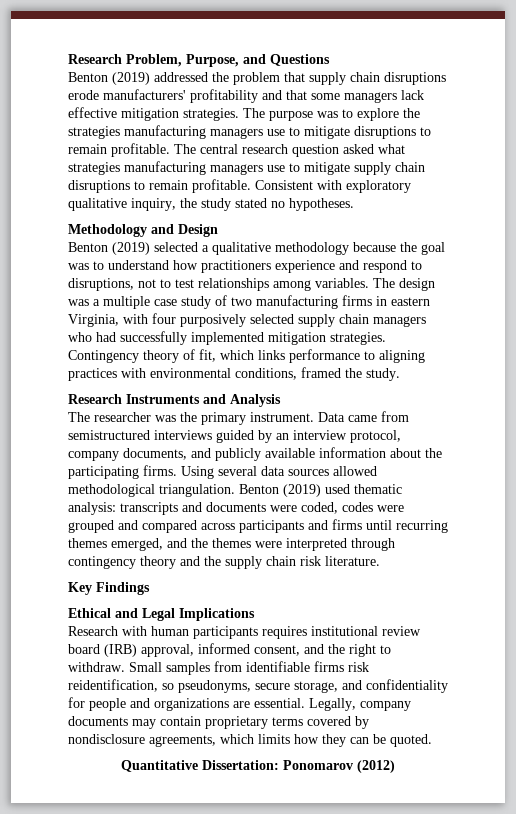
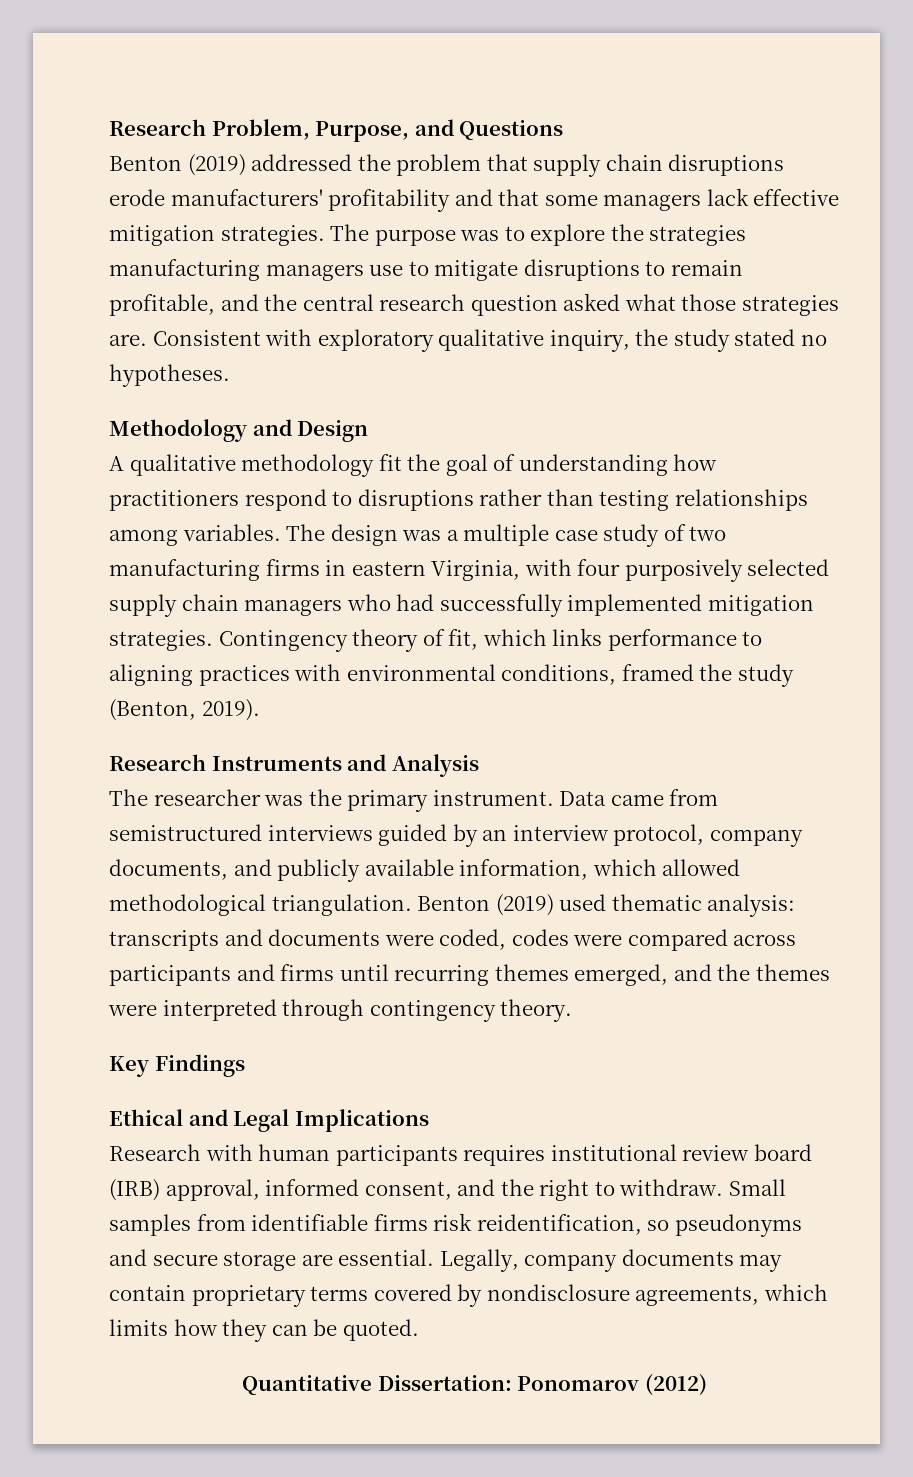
- The purpose was to explore the strategies manufacturing managers use to mitigate disruptions to remain profitable. The central research question asked what strategies manufacturing managers use to mitigate supply chain disruptions to remain profitable.
+ The purpose was to explore the strategies manufacturing managers use to mitigate disruptions to remain profitable, and the central research question asked what those strategies are.
- Benton (2019) selected a qualitative methodology because the goal was to understand how practitioners experience and respond to disruptions, not to test relationships among variables.
+ A qualitative methodology fit the goal of understanding how practitioners respond to disruptions rather than testing relationships among variables.
- Contingency theory of fit, which links performance to aligning practices with environmental conditions, framed the study.
+ Contingency theory of fit, which links performance to aligning practices with environmental conditions, framed the study (Benton, 2019).
- Data came from semistructured interviews guided by an interview protocol, company documents, and publicly available information about the participating firms. Using several data sources allowed methodological triangulation.
+ Data came from semistructured interviews guided by an interview protocol, company documents, and publicly available information, which allowed methodological triangulation.
- Benton (2019) used thematic analysis: transcripts and documents were coded, codes were grouped and compared across participants and firms until recurring themes emerged, and the themes were interpreted through contingency theory and the supply chain risk literature.
+ Benton (2019) used thematic analysis: transcripts and documents were coded, codes were compared across participants and firms until recurring themes emerged, and the themes were interpreted through contingency theory.
- Small samples from identifiable firms risk reidentification, so pseudonyms, secure storage, and confidentiality for people and organizations are essential.
+ Small samples from identifiable firms risk reidentification, so pseudonyms and secure storage are essential.

